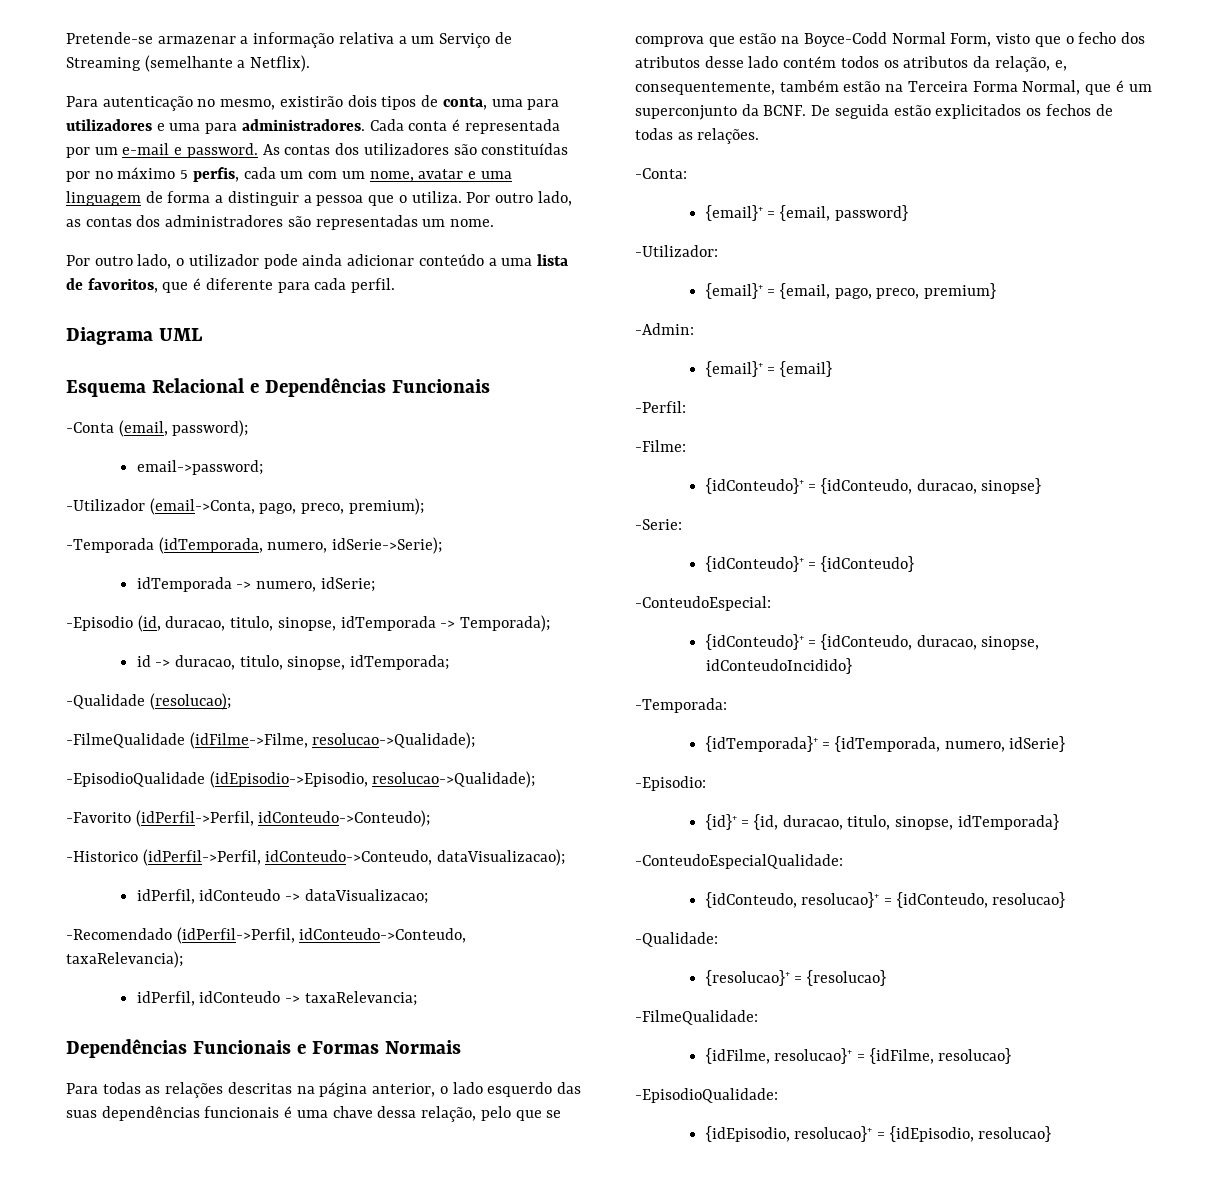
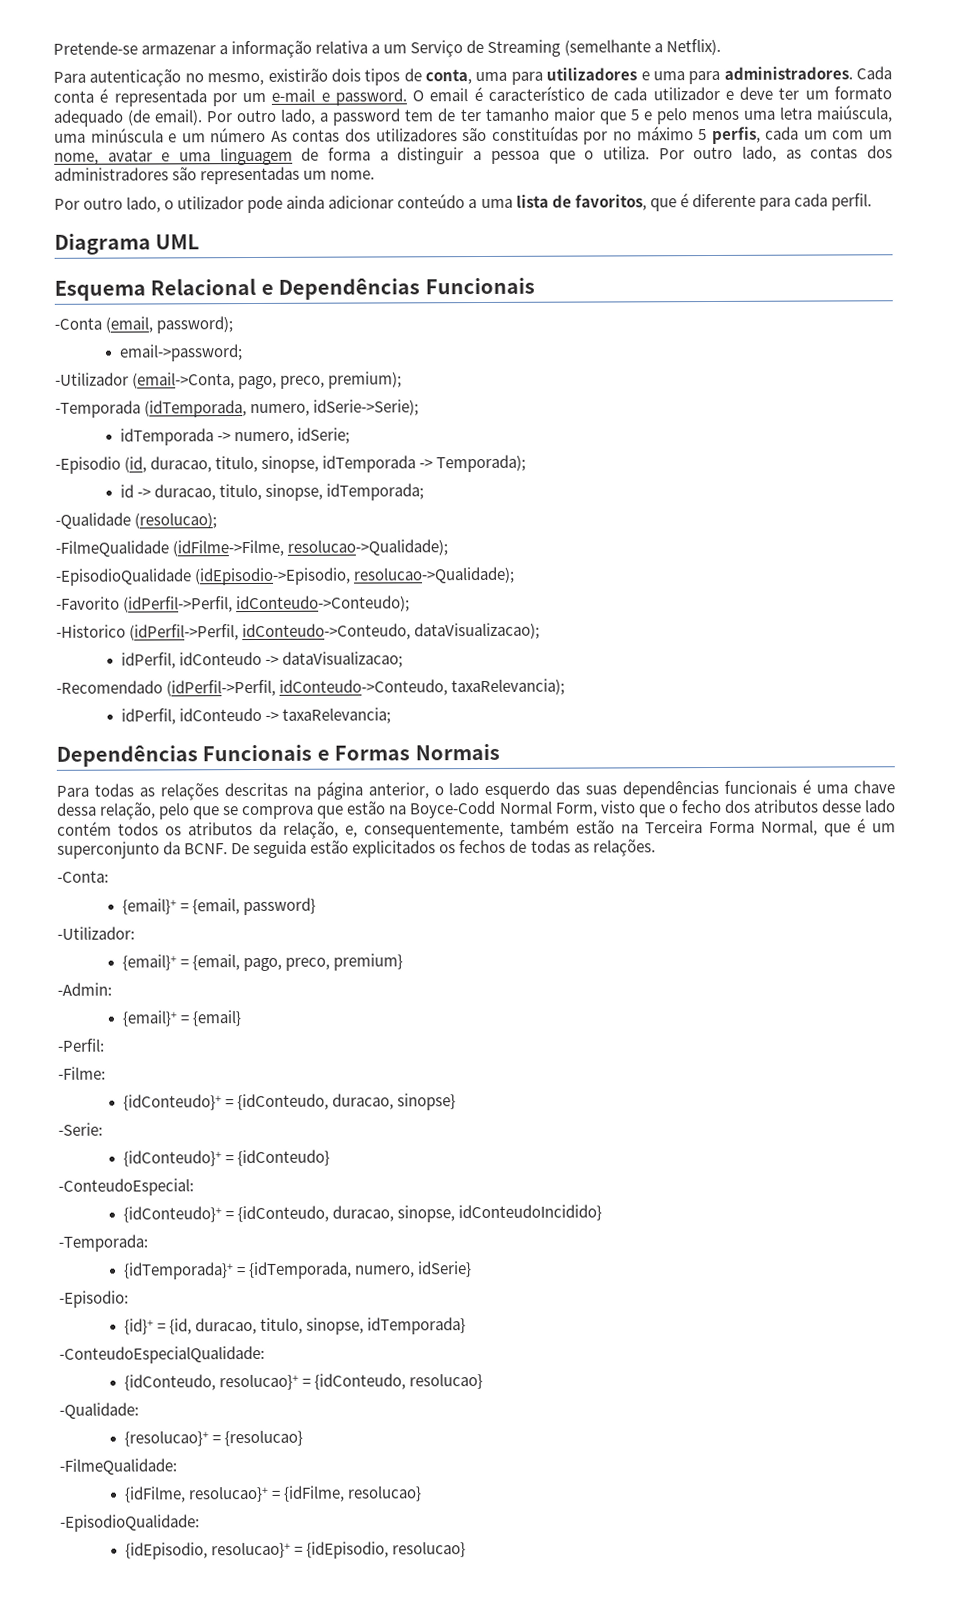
- As contas dos utilizadores são constituídas por no máximo 5 perfis, cada um com um nome, avatar e uma linguagem de forma a distinguir a pessoa que o utiliza.
+ O email é característico de cada utilizador e deve ter um formato adequado (de email). Por outro lado, a password tem de ter tamanho maior que 5 e pelo menos uma letra maiúscula, uma minúscula e um número As contas dos utilizadores são constituídas por no máximo 5 perfis, cada um com um nome, avatar e uma linguagem de forma a distinguir a pessoa que o utiliza.

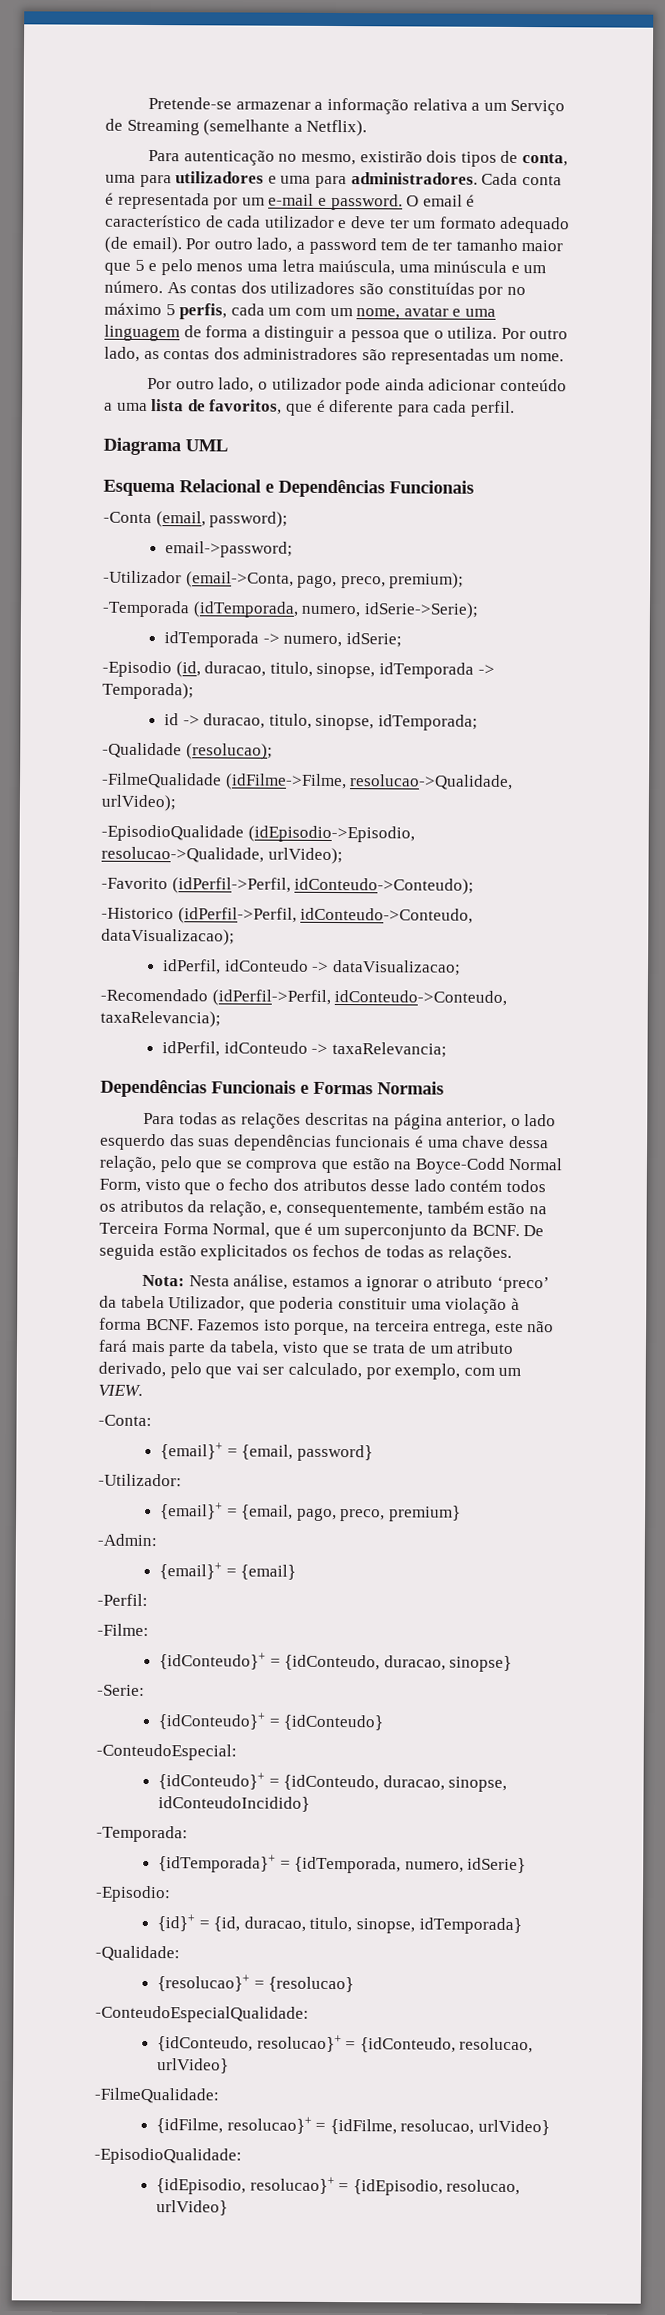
- Por outro lado, a password tem de ter tamanho maior que 5 e pelo menos uma letra maiúscula, uma minúscula e um número As contas dos utilizadores são constituídas por no máximo 5 perfis, cada um com um nome, avatar e uma linguagem de forma a distinguir a pessoa que o utiliza.
+ Por outro lado, a password tem de ter tamanho maior que 5 e pelo menos uma letra maiúscula, uma minúscula e um número. As contas dos utilizadores são constituídas por no máximo 5 perfis, cada um com um nome, avatar e uma linguagem de forma a distinguir a pessoa que o utiliza.
- -FilmeQualidade (idFilme->Filme, resolucao->Qualidade);
+ -FilmeQualidade (idFilme->Filme, resolucao->Qualidade, urlVideo);
- -EpisodioQualidade (idEpisodio->Episodio, resolucao->Qualidade);
+ -EpisodioQualidade (idEpisodio->Episodio, resolucao->Qualidade, urlVideo);
+ Nota: Nesta análise, estamos a ignorar o atributo ‘preco’ da tabela Utilizador, que poderia constituir uma violação à forma BCNF. Fazemos isto porque, na terceira entrega, este não fará mais parte da tabela, visto que se trata de um atributo derivado, pelo que vai ser calculado, por exemplo, com um VIEW.
+ -Qualidade:
+ {resolucao}+ = {resolucao}
- {idConteudo, resolucao}+ = {idConteudo, resolucao}
- -Qualidade:
- {resolucao}+ = {resolucao}
+ {idConteudo, resolucao}+ = {idConteudo, resolucao, urlVideo}
- {idFilme, resolucao}+ = {idFilme, resolucao}
+ {idFilme, resolucao}+ = {idFilme, resolucao, urlVideo}
- {idEpisodio, resolucao}+ = {idEpisodio, resolucao}
+ {idEpisodio, resolucao}+ = {idEpisodio, resolucao, urlVideo}

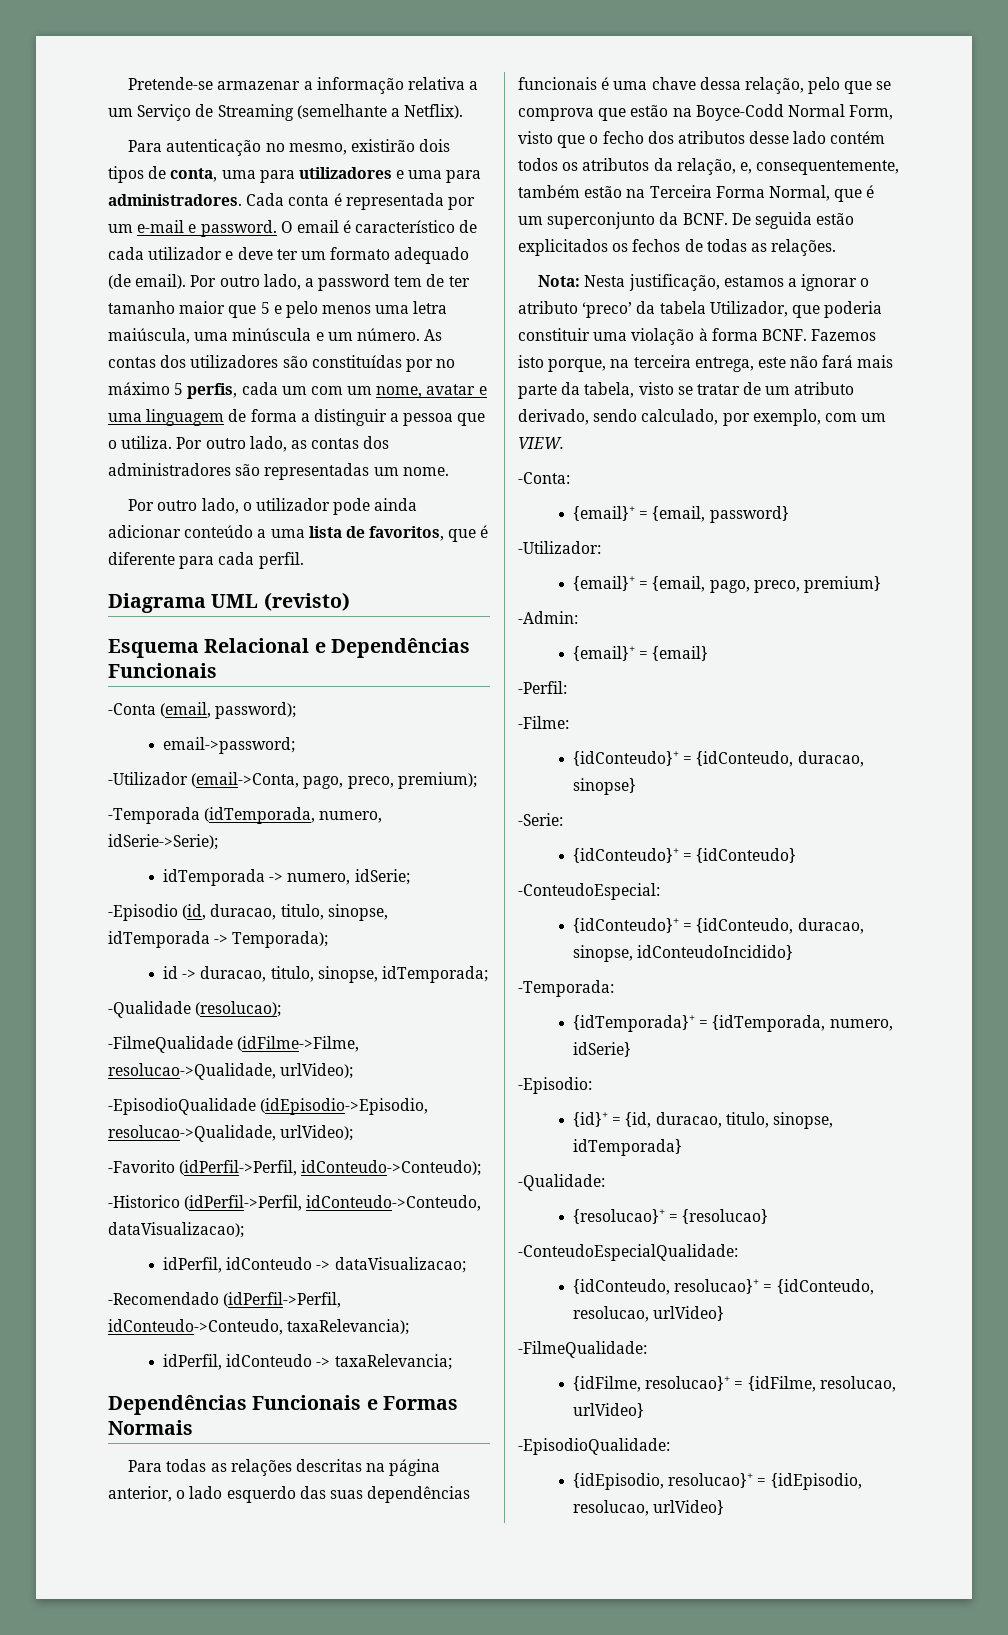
- Diagrama UML
+ Diagrama UML (revisto)
- Nota: Nesta análise, estamos a ignorar o atributo ‘preco’ da tabela Utilizador, que poderia constituir uma violação à forma BCNF.
+ Nota: Nesta justificação, estamos a ignorar o atributo ‘preco’ da tabela Utilizador, que poderia constituir uma violação à forma BCNF.
- Fazemos isto porque, na terceira entrega, este não fará mais parte da tabela, visto que se trata de um atributo derivado, pelo que vai ser calculado, por exemplo, com um VIEW.
+ Fazemos isto porque, na terceira entrega, este não fará mais parte da tabela, visto se tratar de um atributo derivado, sendo calculado, por exemplo, com um VIEW.

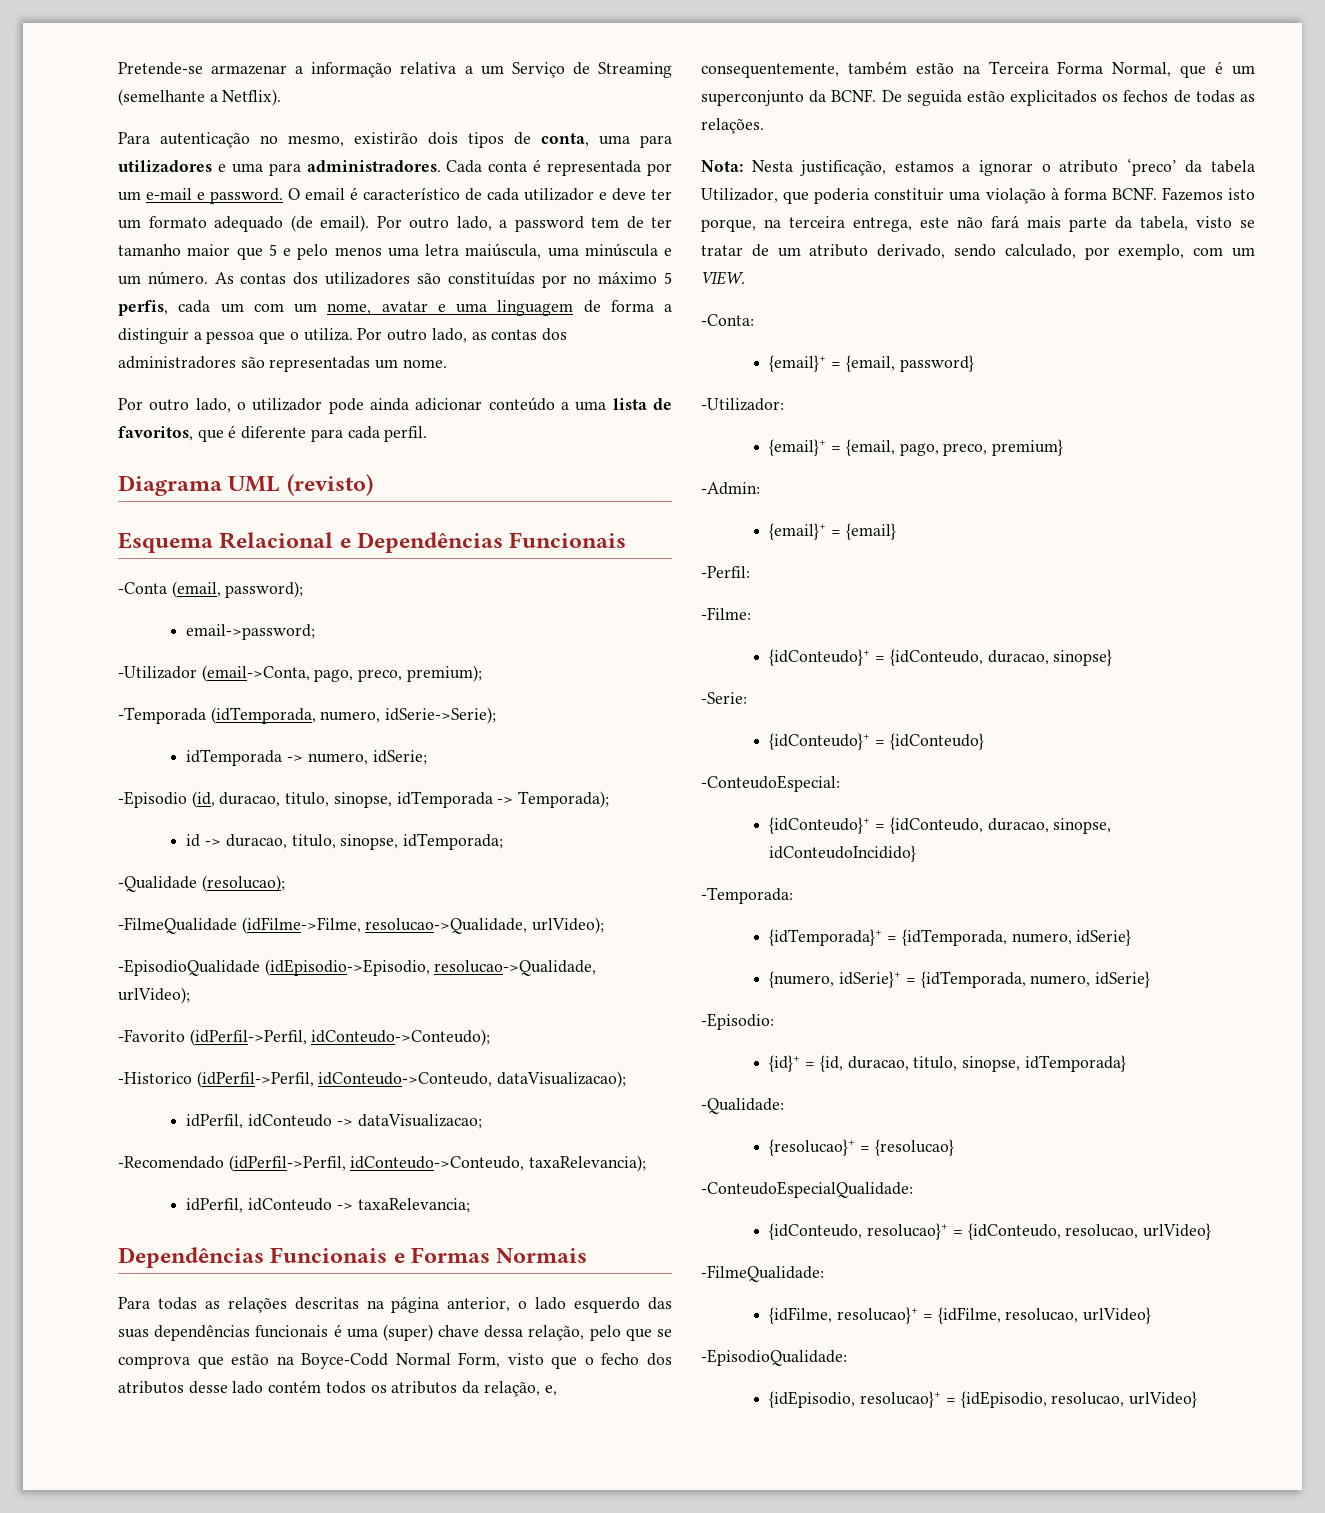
- Para todas as relações descritas na página anterior, o lado esquerdo das suas dependências funcionais é uma chave dessa relação, pelo que se comprova que estão na Boyce-Codd Normal Form, visto que o fecho dos atributos desse lado contém todos os atributos da relação, e, consequentemente, também estão na Terceira Forma Normal, que é um superconjunto da BCNF.
+ Para todas as relações descritas na página anterior, o lado esquerdo das suas dependências funcionais é uma (super) chave dessa relação, pelo que se comprova que estão na Boyce-Codd Normal Form, visto que o fecho dos atributos desse lado contém todos os atributos da relação, e, consequentemente, também estão na Terceira Forma Normal, que é um superconjunto da BCNF.
+ {numero, idSerie}+ = {idTemporada, numero, idSerie}

